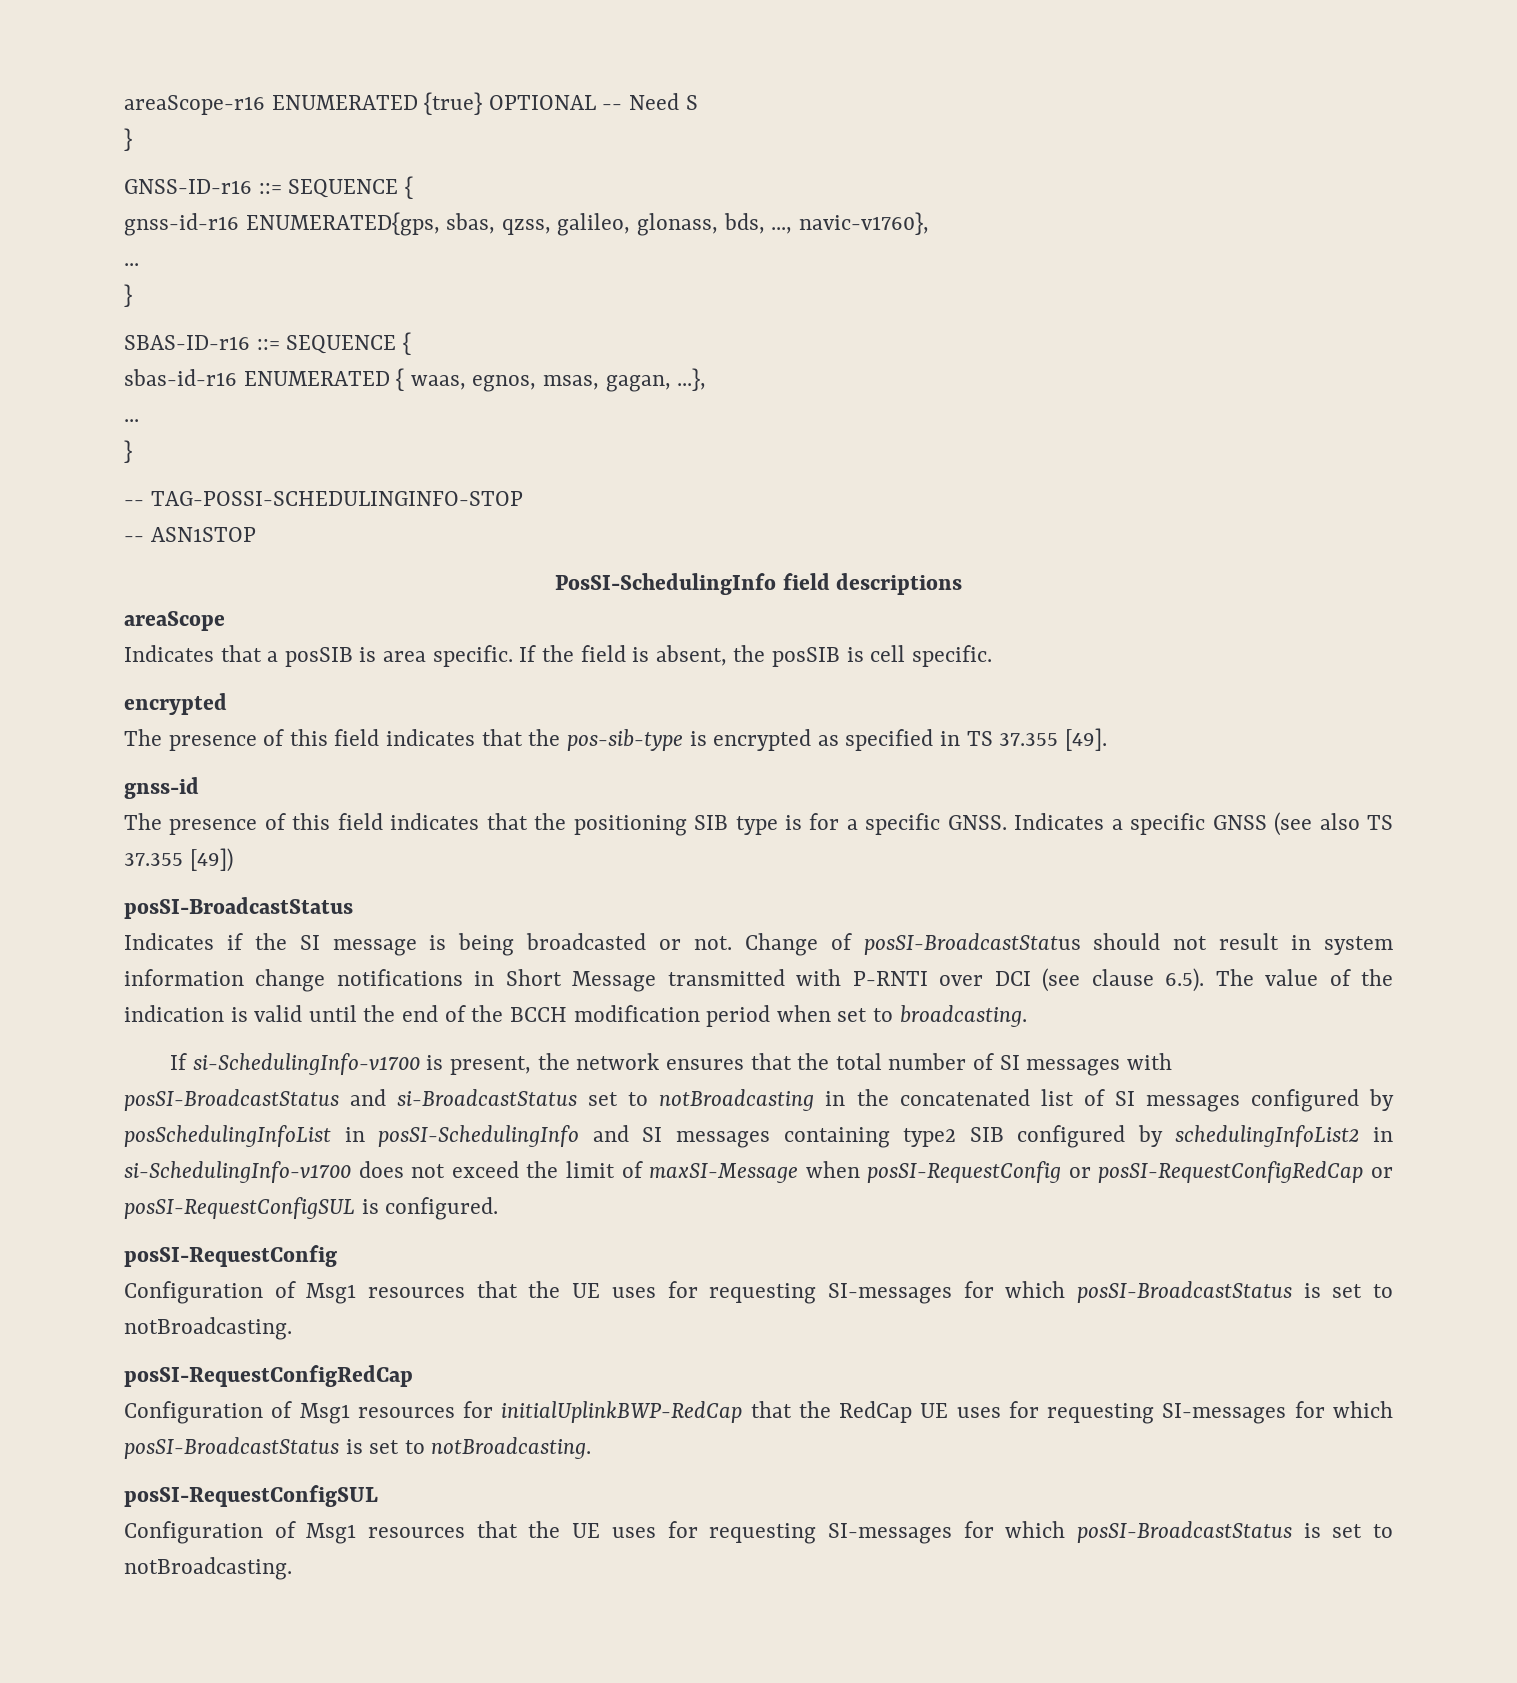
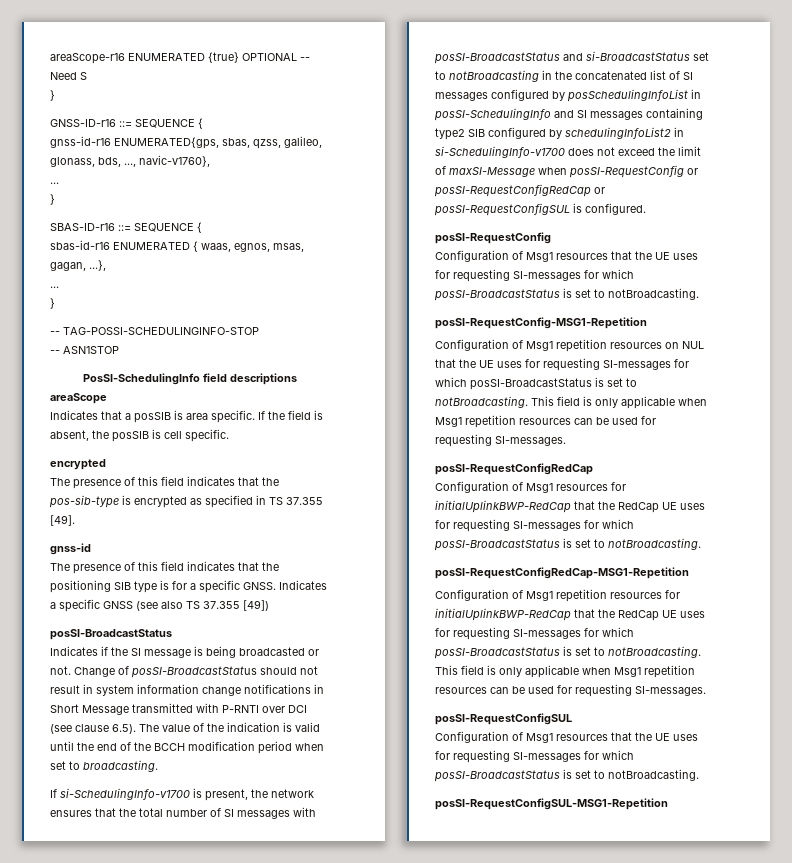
+ posSI-RequestConfig-MSG1-Repetition
+ Configuration of Msg1 repetition resources on NUL that the UE uses for requesting SI-messages for which posSI-BroadcastStatus is set to notBroadcasting. This field is only applicable when Msg1 repetition resources can be used for requesting SI-messages.
+ posSI-RequestConfigRedCap-MSG1-Repetition
+ Configuration of Msg1 repetition resources for initialUplinkBWP-RedCap that the RedCap UE uses for requesting SI-messages for which posSI-BroadcastStatus is set to notBroadcasting. This field is only applicable when Msg1 repetition resources can be used for requesting SI-messages.
+ posSI-RequestConfigSUL-MSG1-Repetition

